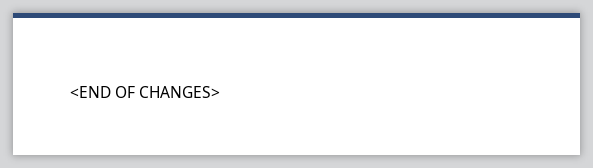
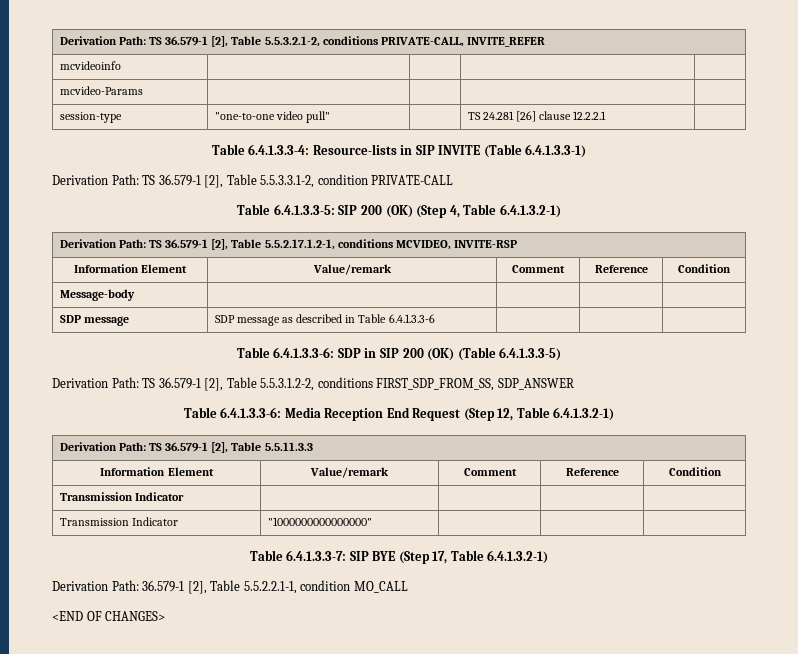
+ Derivation Path: TS 36.579-1 [2], Table 5.5.3.2.1-2, conditions PRIVATE-CALL, INVITE_REFER
+ mcvideoinfo | | | |
+ mcvideo-Params | | | |
+ session-type | "one-to-one video pull" | | TS 24.281 [26] clause 12.2.2.1 |
+ Table 6.4.1.3.3-4: Resource-lists in SIP INVITE (Table 6.4.1.3.3-1)
+ Derivation Path: TS 36.579-1 [2], Table 5.5.3.3.1-2, condition PRIVATE-CALL
+ Table 6.4.1.3.3-5: SIP 200 (OK) (Step 4, Table 6.4.1.3.2-1)
+ Derivation Path: TS 36.579-1 [2], Table 5.5.2.17.1.2-1, conditions MCVIDEO, INVITE-RSP
+ Information Element | Value/remark | Comment | Reference | Condition
+ Message-body | | | |
+ SDP message | SDP message as described in Table 6.4.1.3.3-6 | | |
+ Table 6.4.1.3.3-6: SDP in SIP 200 (OK) (Table 6.4.1.3.3-5)
+ Derivation Path: TS 36.579-1 [2], Table 5.5.3.1.2-2, conditions FIRST_SDP_FROM_SS, SDP_ANSWER
+ Table 6.4.1.3.3-6: Media Reception End Request (Step 12, Table 6.4.1.3.2-1)
+ Derivation Path: TS 36.579-1 [2], Table 5.5.11.3.3
+ Information Element | Value/remark | Comment | Reference | Condition
+ Transmission Indicator | | | |
+ Transmission Indicator | "1000000000000000" | | |
+ Table 6.4.1.3.3-7: SIP BYE (Step 17, Table 6.4.1.3.2-1)
+ Derivation Path: 36.579-1 [2], Table 5.5.2.2.1-1, condition MO_CALL

